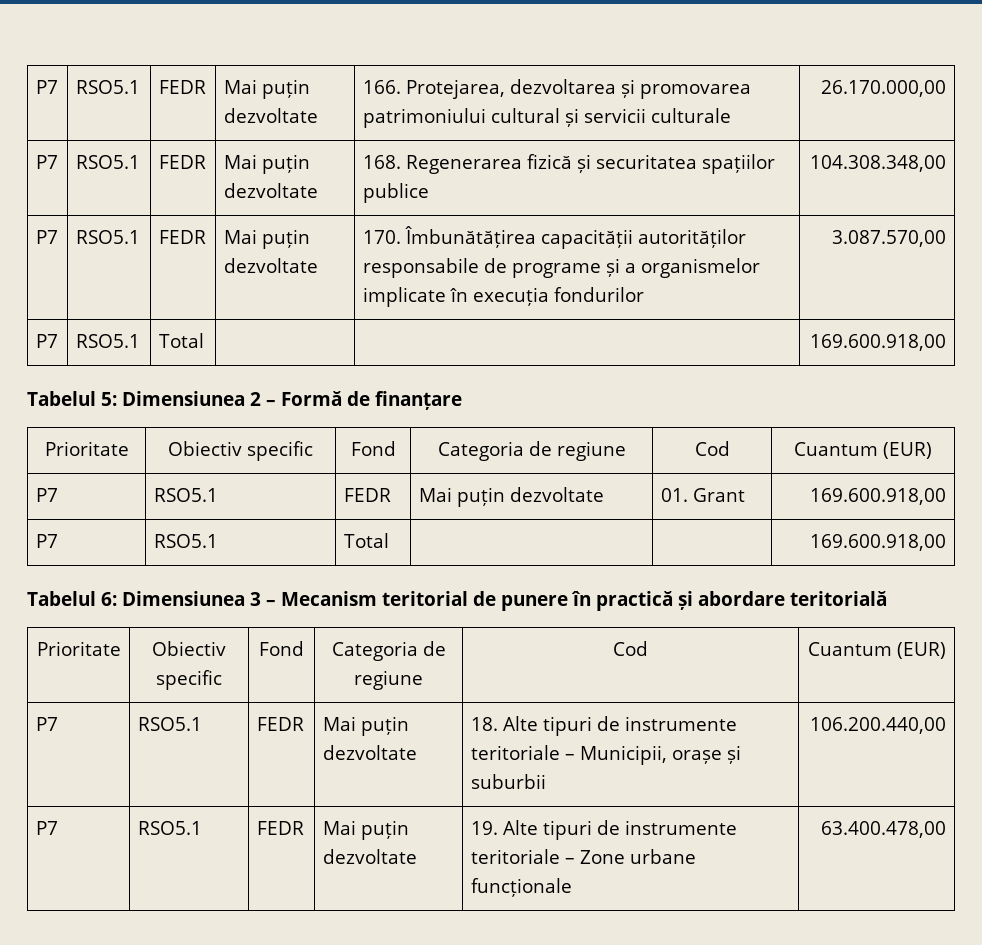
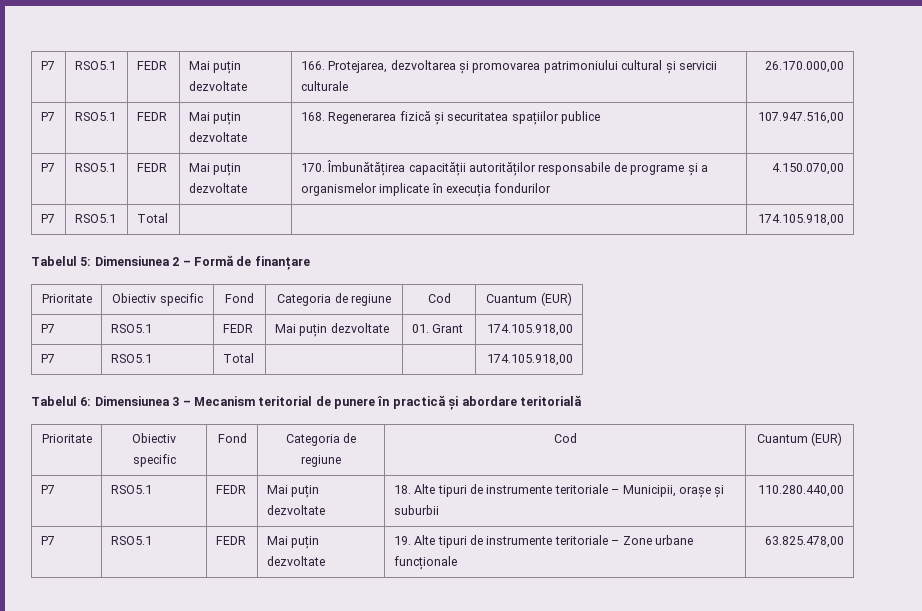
- P7 | RSO5.1 | FEDR | Mai puțin dezvoltate | 168. Regenerarea fizică și securitatea spațiilor publice | 104.308.348,00
+ P7 | RSO5.1 | FEDR | Mai puțin dezvoltate | 168. Regenerarea fizică și securitatea spațiilor publice | 107.947.516,00
- P7 | RSO5.1 | FEDR | Mai puțin dezvoltate | 170. Îmbunătățirea capacității autorităților responsabile de programe și a organismelor implicate în execuția fondurilor | 3.087.570,00
- P7 | RSO5.1 | Total | | | 169.600.918,00
+ P7 | RSO5.1 | FEDR | Mai puțin dezvoltate | 170. Îmbunătățirea capacității autorităților responsabile de programe și a organismelor implicate în execuția fondurilor | 4.150.070,00
+ P7 | RSO5.1 | Total | | | 174.105.918,00
- P7 | RSO5.1 | FEDR | Mai puțin dezvoltate | 01. Grant | 169.600.918,00
- P7 | RSO5.1 | Total | | | 169.600.918,00
+ P7 | RSO5.1 | FEDR | Mai puțin dezvoltate | 01. Grant | 174.105.918,00
+ P7 | RSO5.1 | Total | | | 174.105.918,00
- P7 | RSO5.1 | FEDR | Mai puțin dezvoltate | 18. Alte tipuri de instrumente teritoriale – Municipii, orașe și suburbii | 106.200.440,00
+ P7 | RSO5.1 | FEDR | Mai puțin dezvoltate | 18. Alte tipuri de instrumente teritoriale – Municipii, orașe și suburbii | 110.280.440,00
- P7 | RSO5.1 | FEDR | Mai puțin dezvoltate | 19. Alte tipuri de instrumente teritoriale – Zone urbane funcționale | 63.400.478,00
+ P7 | RSO5.1 | FEDR | Mai puțin dezvoltate | 19. Alte tipuri de instrumente teritoriale – Zone urbane funcționale | 63.825.478,00

